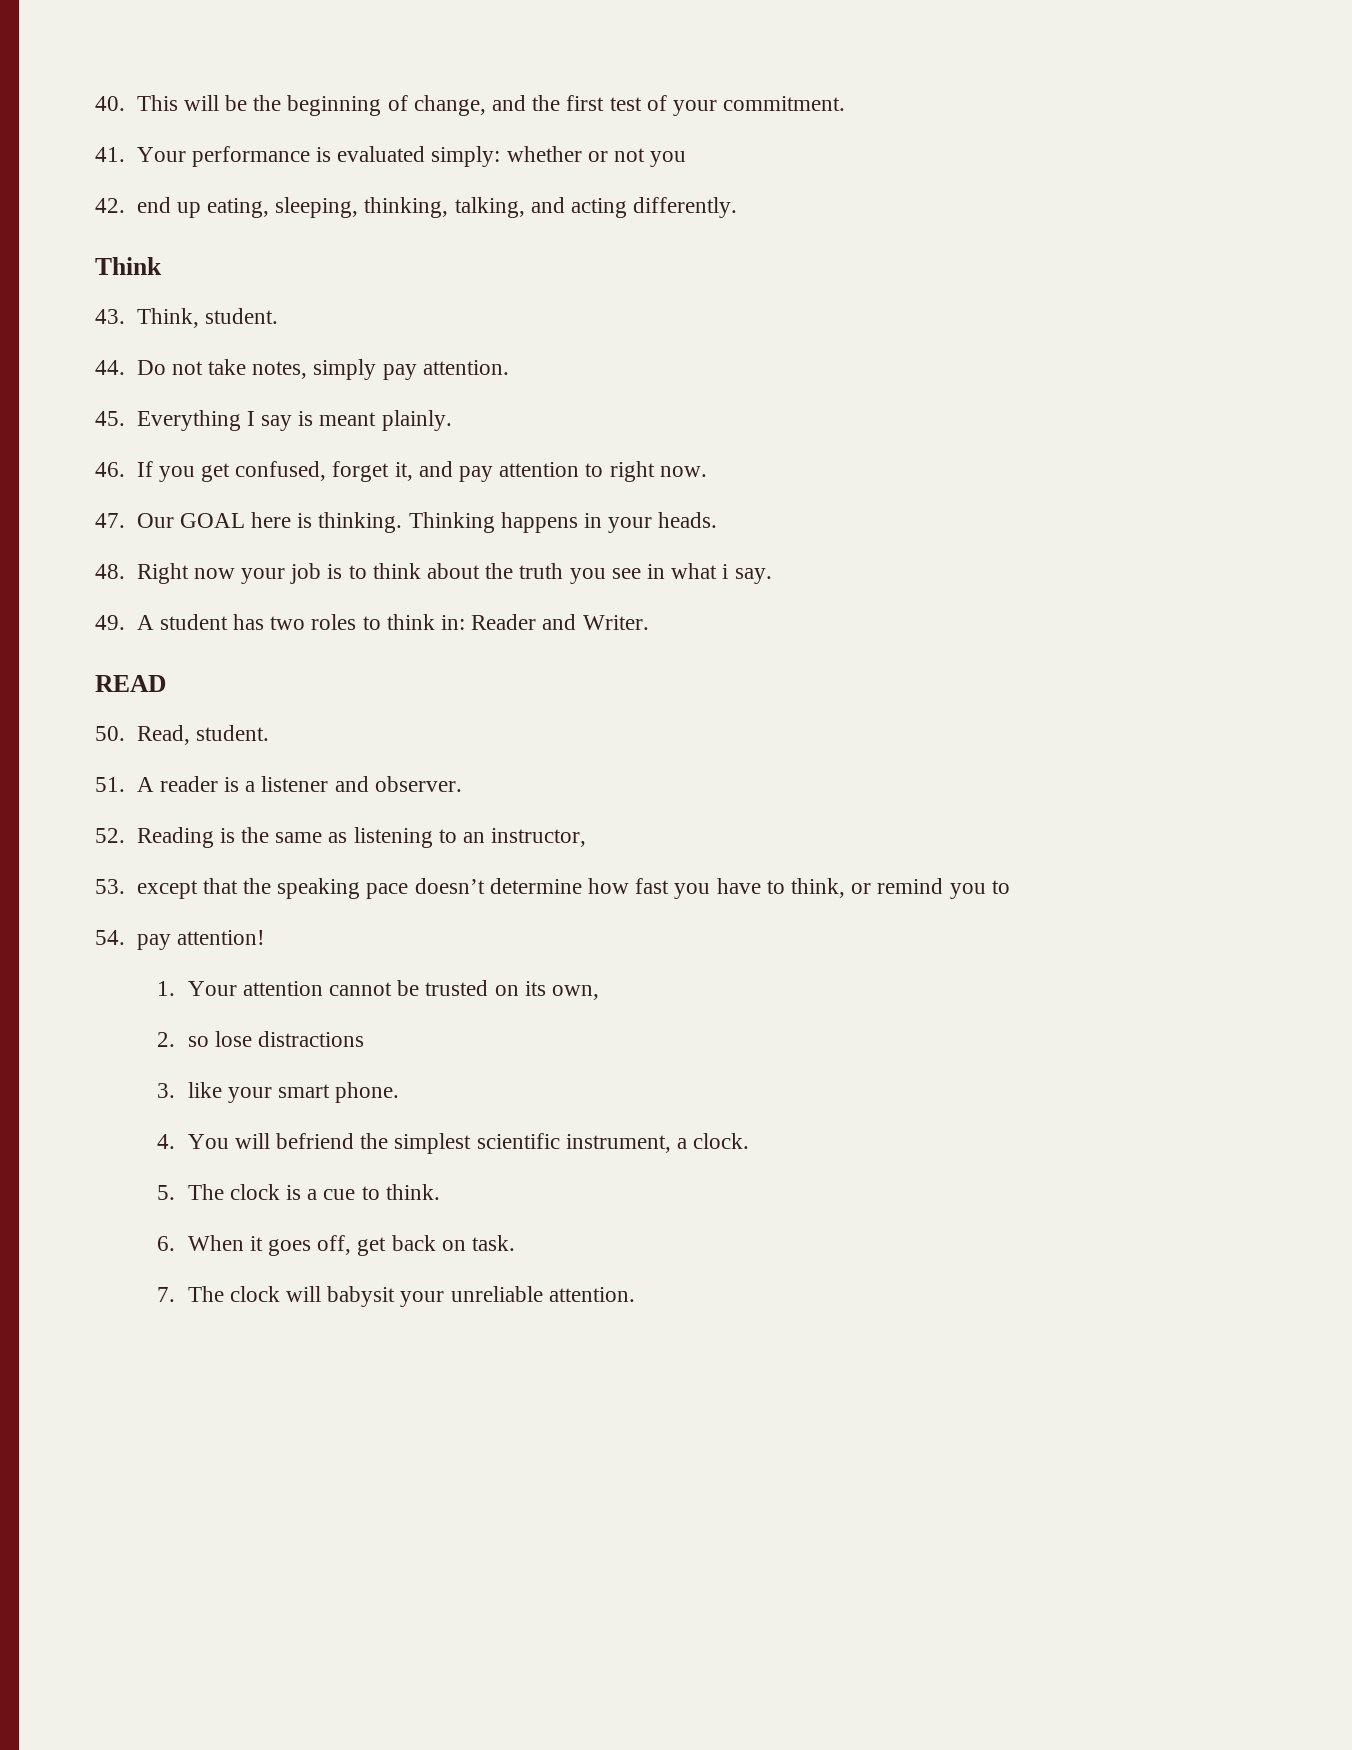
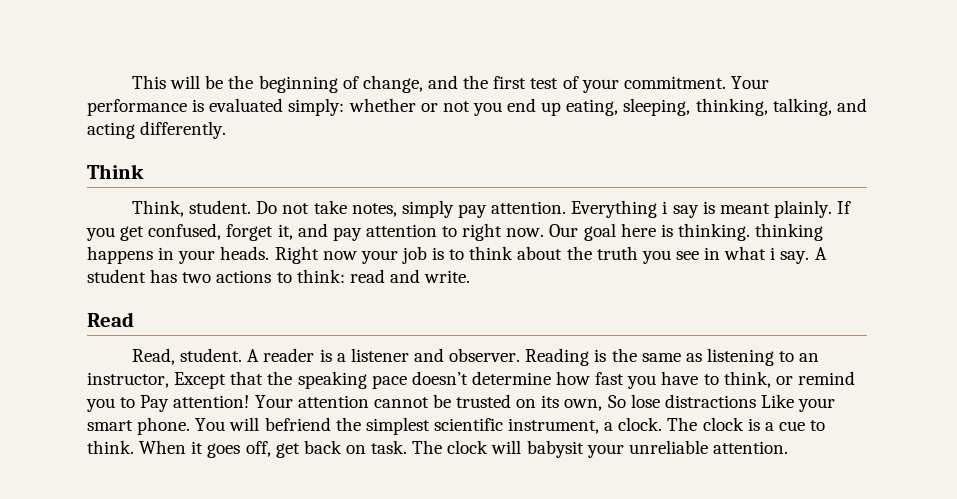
- 40. This will be the beginning of change, and the first test of your commitment.
- 41. Your performance is evaluated simply: whether or not you
- 42. end up eating, sleeping, thinking, talking, and acting differently.
+ This will be the beginning of change, and the first test of your commitment. Your performance is evaluated simply: whether or not you end up eating, sleeping, thinking, talking, and acting differently.
- 43. Think, student.
- 44. Do not take notes, simply pay attention.
- 45. Everything I say is meant plainly.
- 46. If you get confused, forget it, and pay attention to right now.
- 47. Our GOAL here is thinking. Thinking happens in your heads.
- 48. Right now your job is to think about the truth you see in what i say.
- 49. A student has two roles to think in: Reader and Writer.
- READ
- 50. Read, student.
- 51. A reader is a listener and observer.
- 52. Reading is the same as listening to an instructor,
- 53. except that the speaking pace doesn’t determine how fast you have to think, or remind you to
- 54. pay attention!
- 1. Your attention cannot be trusted on its own,
- 2. so lose distractions
- 3. like your smart phone.
- 4. You will befriend the simplest scientific instrument, a clock.
- 5. The clock is a cue to think.
- 6. When it goes off, get back on task.
- 7. The clock will babysit your unreliable attention.
+ Think, student. Do not take notes, simply pay attention. Everything i say is meant plainly. If you get confused, forget it, and pay attention to right now. Our goal here is thinking. thinking happens in your heads. Right now your job is to think about the truth you see in what i say. A student has two actions to think: read and write.
+ Read
+ Read, student. A reader is a listener and observer. Reading is the same as listening to an instructor, Except that the speaking pace doesn’t determine how fast you have to think, or remind you to Pay attention! Your attention cannot be trusted on its own, So lose distractions Like your smart phone. You will befriend the simplest scientific instrument, a clock. The clock is a cue to think. When it goes off, get back on task. The clock will babysit your unreliable attention.

